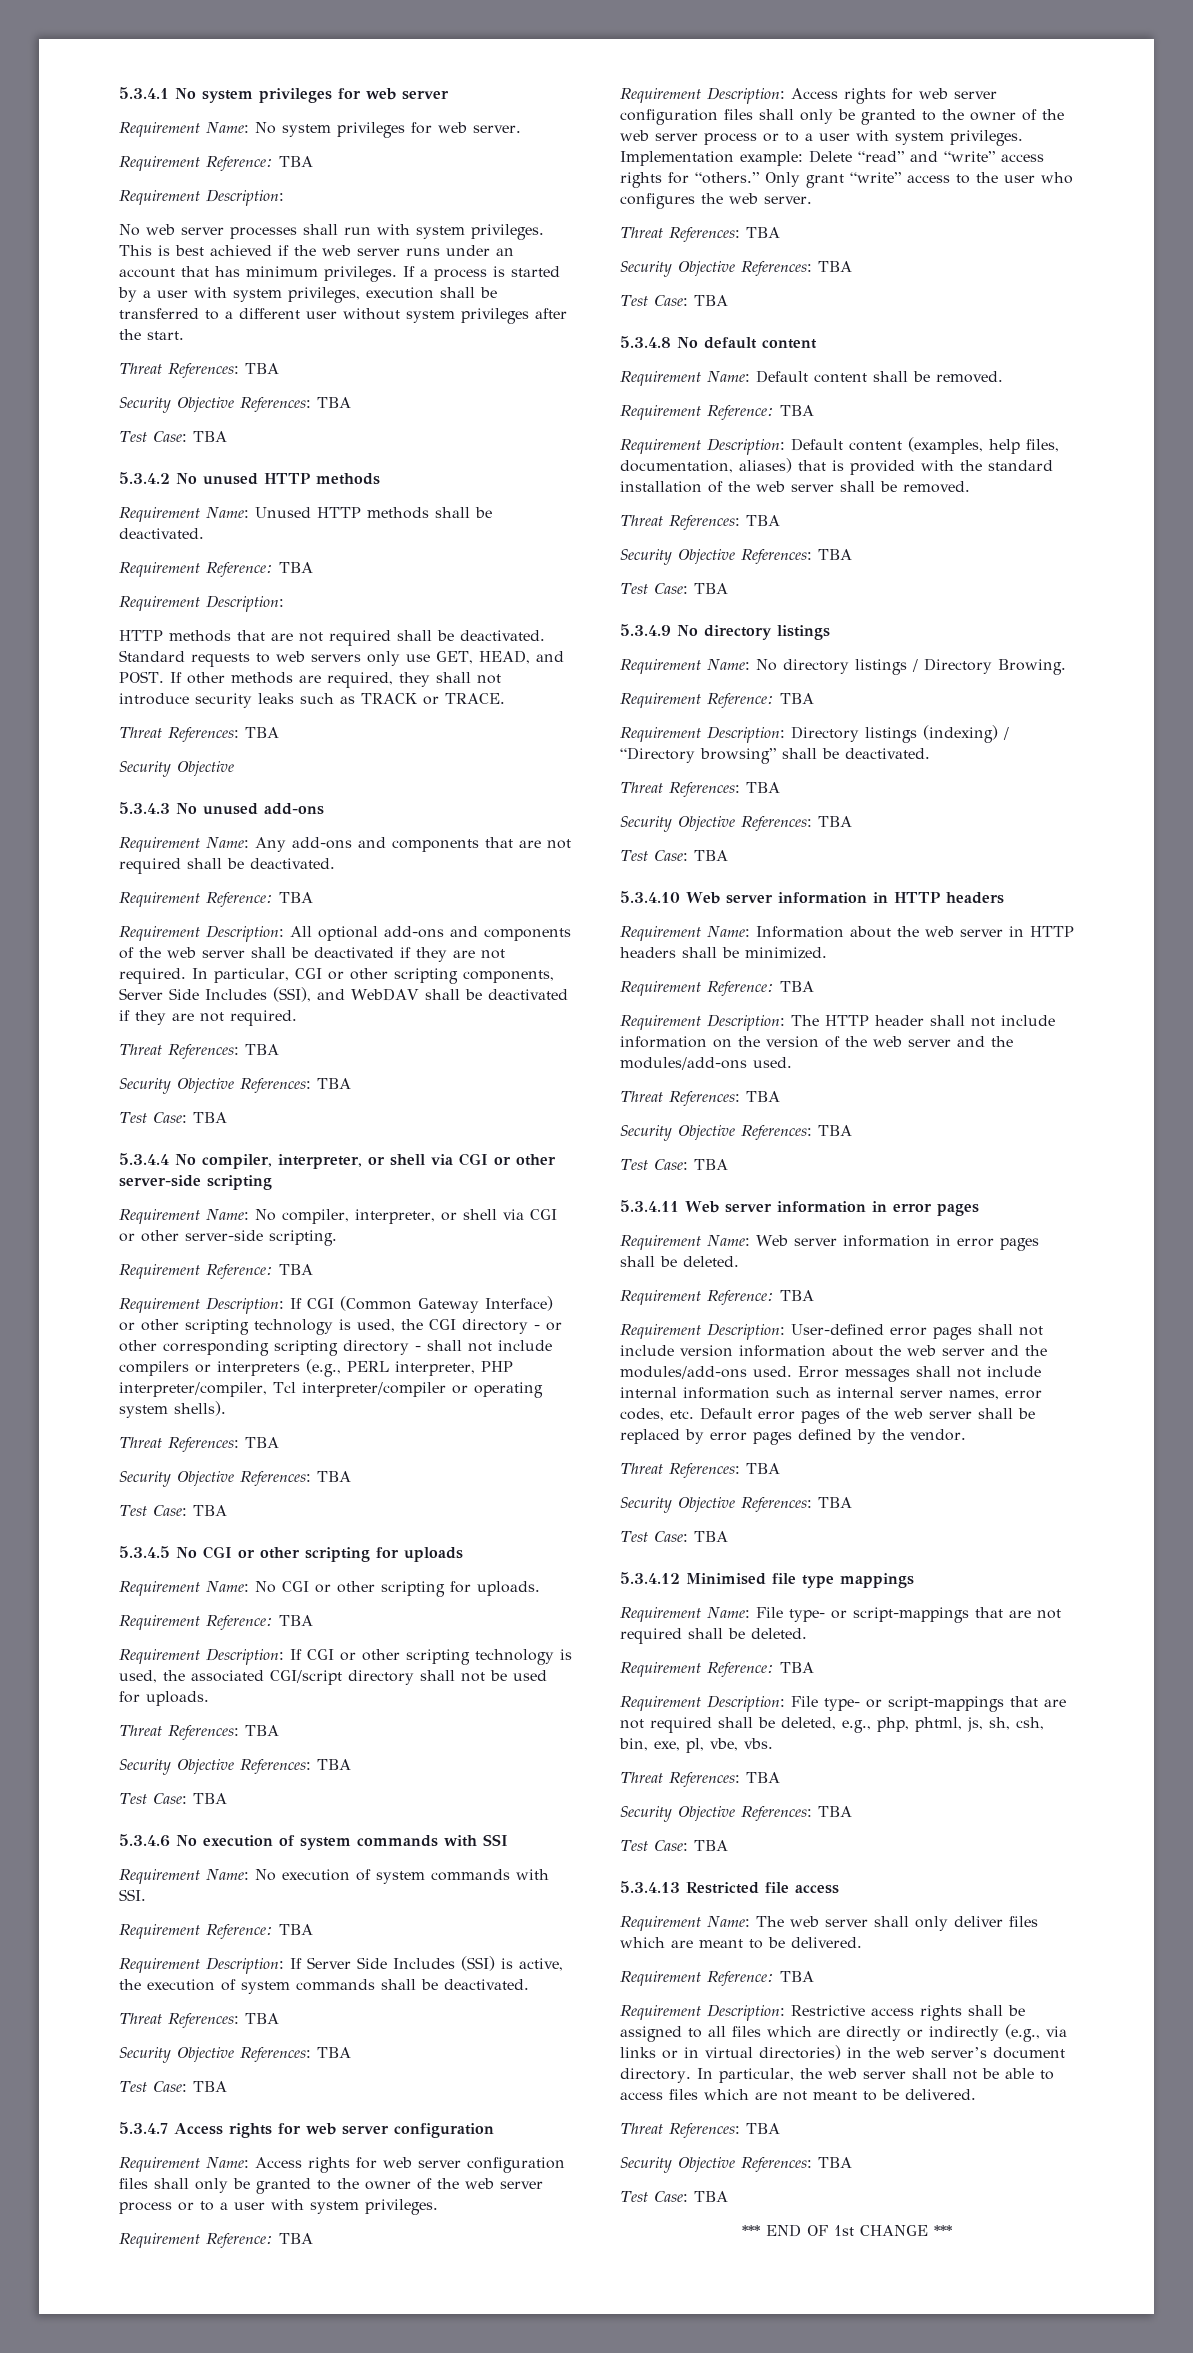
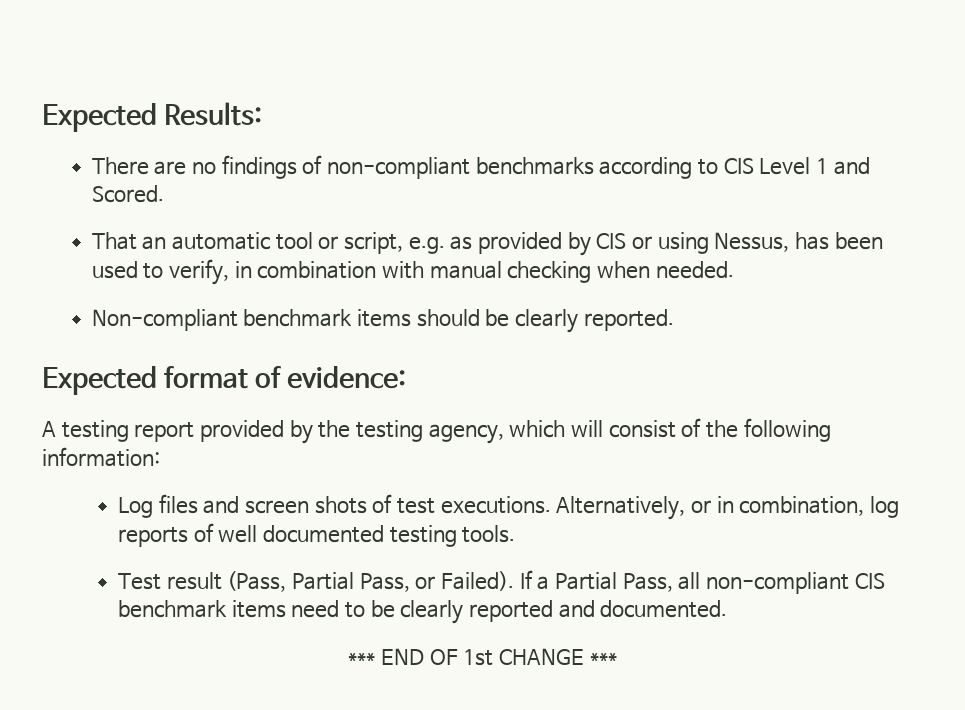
- 5.3.4.1 No system privileges for web server
- Requirement Name: No system privileges for web server.
- Requirement Reference: TBA
- Requirement Description:
- No web server processes shall run with system privileges. This is best achieved if the web server runs under an account that has minimum privileges. If a process is started by a user with system privileges, execution shall be transferred to a different user without system privileges after the start.
- Threat References: TBA
- Security Objective References: TBA
- Test Case: TBA
- 5.3.4.2 No unused HTTP methods
- Requirement Name: Unused HTTP methods shall be deactivated.
- Requirement Reference: TBA
- Requirement Description:
- HTTP methods that are not required shall be deactivated. Standard requests to web servers only use GET, HEAD, and POST. If other methods are required, they shall not introduce security leaks such as TRACK or TRACE.
- Threat References: TBA
- Security Objective
- 5.3.4.3 No unused add-ons
- Requirement Name: Any add-ons and components that are not required shall be deactivated.
- Requirement Reference: TBA
- Requirement Description: All optional add-ons and components of the web server shall be deactivated if they are not required. In particular, CGI or other scripting components, Server Side Includes (SSI), and WebDAV shall be deactivated if they are not required.
- Threat References: TBA
- Security Objective References: TBA
- Test Case: TBA
- 5.3.4.4 No compiler, interpreter, or shell via CGI or other server-side scripting
- Requirement Name: No compiler, interpreter, or shell via CGI or other server-side scripting.
- Requirement Reference: TBA
- Requirement Description: If CGI (Common Gateway Interface) or other scripting technology is used, the CGI directory - or other corresponding scripting directory - shall not include compilers or interpreters (e.g., PERL interpreter, PHP interpreter/compiler, Tcl interpreter/compiler or operating system shells).
- Threat References: TBA
- Security Objective References: TBA
- Test Case: TBA
- 5.3.4.5 No CGI or other scripting for uploads
- Requirement Name: No CGI or other scripting for uploads.
- Requirement Reference: TBA
- Requirement Description: If CGI or other scripting technology is used, the associated CGI/script directory shall not be used for uploads.
- Threat References: TBA
- Security Objective References: TBA
- Test Case: TBA
- 5.3.4.6 No execution of system commands with SSI
- Requirement Name: No execution of system commands with SSI.
- Requirement Reference: TBA
- Requirement Description: If Server Side Includes (SSI) is active, the execution of system commands shall be deactivated.
- Threat References: TBA
- Security Objective References: TBA
- Test Case: TBA
- 5.3.4.7 Access rights for web server configuration
- Requirement Name: Access rights for web server configuration files shall only be granted to the owner of the web server process or to a user with system privileges.
- Requirement Reference: TBA
- Requirement Description: Access rights for web server configuration files shall only be granted to the owner of the web server process or to a user with system privileges. Implementation example: Delete “read” and “write” access rights for “others.” Only grant “write” access to the user who configures the web server.
- Threat References: TBA
- Security Objective References: TBA
- Test Case: TBA
- 5.3.4.8 No default content
- Requirement Name: Default content shall be removed.
- Requirement Reference: TBA
- Requirement Description: Default content (examples, help files, documentation, aliases) that is provided with the standard installation of the web server shall be removed.
- Threat References: TBA
- Security Objective References: TBA
- Test Case: TBA
- 5.3.4.9 No directory listings
- Requirement Name: No directory listings / Directory Browing.
- Requirement Reference: TBA
- Requirement Description: Directory listings (indexing) / “Directory browsing” shall be deactivated.
- Threat References: TBA
- Security Objective References: TBA
- Test Case: TBA
- 5.3.4.10 Web server information in HTTP headers
- Requirement Name: Information about the web server in HTTP headers shall be minimized.
- Requirement Reference: TBA
- Requirement Description: The HTTP header shall not include information on the version of the web server and the modules/add-ons used.
- Threat References: TBA
- Security Objective References: TBA
- Test Case: TBA
- 5.3.4.11 Web server information in error pages
- Requirement Name: Web server information in error pages shall be deleted.
- Requirement Reference: TBA
- Requirement Description: User-defined error pages shall not include version information about the web server and the modules/add-ons used. Error messages shall not include internal information such as internal server names, error codes, etc. Default error pages of the web server shall be replaced by error pages defined by the vendor.
- Threat References: TBA
- Security Objective References: TBA
- Test Case: TBA
- 5.3.4.12 Minimised file type mappings
- Requirement Name: File type- or script-mappings that are not required shall be deleted.
- Requirement Reference: TBA
- Requirement Description: File type- or script-mappings that are not required shall be deleted, e.g., php, phtml, js, sh, csh, bin, exe, pl, vbe, vbs.
- Threat References: TBA
- Security Objective References: TBA
- Test Case: TBA
- 5.3.4.13 Restricted file access
- Requirement Name: The web server shall only deliver files which are meant to be delivered.
- Requirement Reference: TBA
- Requirement Description: Restrictive access rights shall be assigned to all files which are directly or indirectly (e.g., via links or in virtual directories) in the web server’s document directory. In particular, the web server shall not be able to access files which are not meant to be delivered.
- Threat References: TBA
- Security Objective References: TBA
- Test Case: TBA
+ Expected Results:
+ There are no findings of non-compliant benchmarks according to CIS Level 1 and Scored.
+ That an automatic tool or script, e.g. as provided by CIS or using Nessus, has been used to verify, in combination with manual checking when needed.
+ Non-compliant benchmark items should be clearly reported.
+ Expected format of evidence:
+ A testing report provided by the testing agency, which will consist of the following information:
+ Log files and screen shots of test executions. Alternatively, or in combination, log reports of well documented testing tools.
+ Test result (Pass, Partial Pass, or Failed). If a Partial Pass, all non-compliant CIS benchmark items need to be clearly reported and documented.

